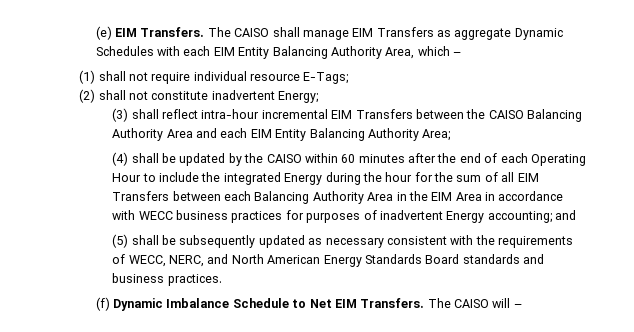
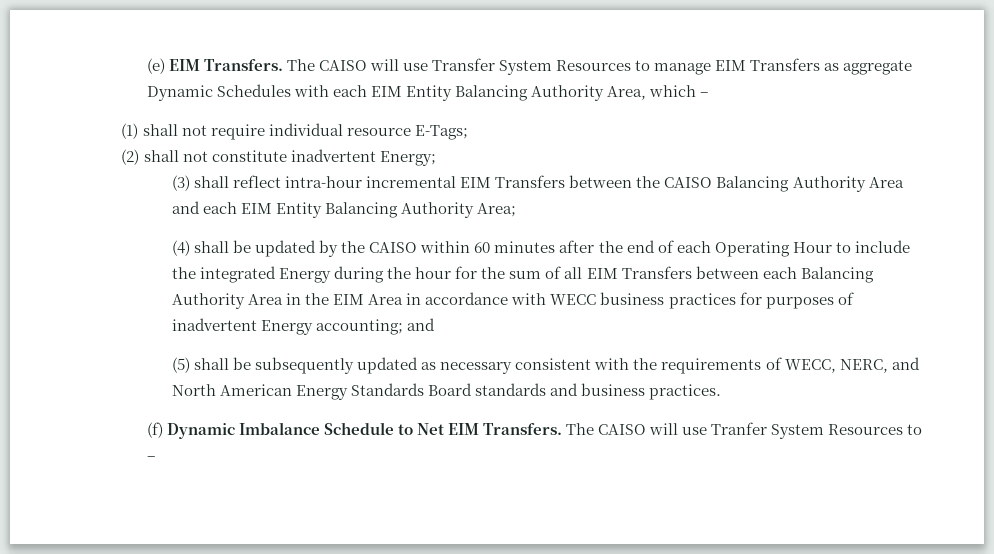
- The CAISO shall manage EIM Transfers as aggregate Dynamic Schedules with each EIM Entity Balancing Authority Area, which –
+ The CAISO will use Transfer System Resources to manage EIM Transfers as aggregate Dynamic Schedules with each EIM Entity Balancing Authority Area, which –
- The CAISO will –
+ The CAISO will use Tranfer System Resources to –

